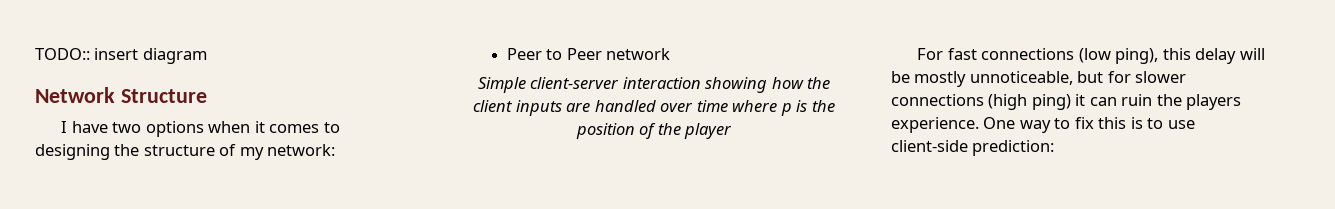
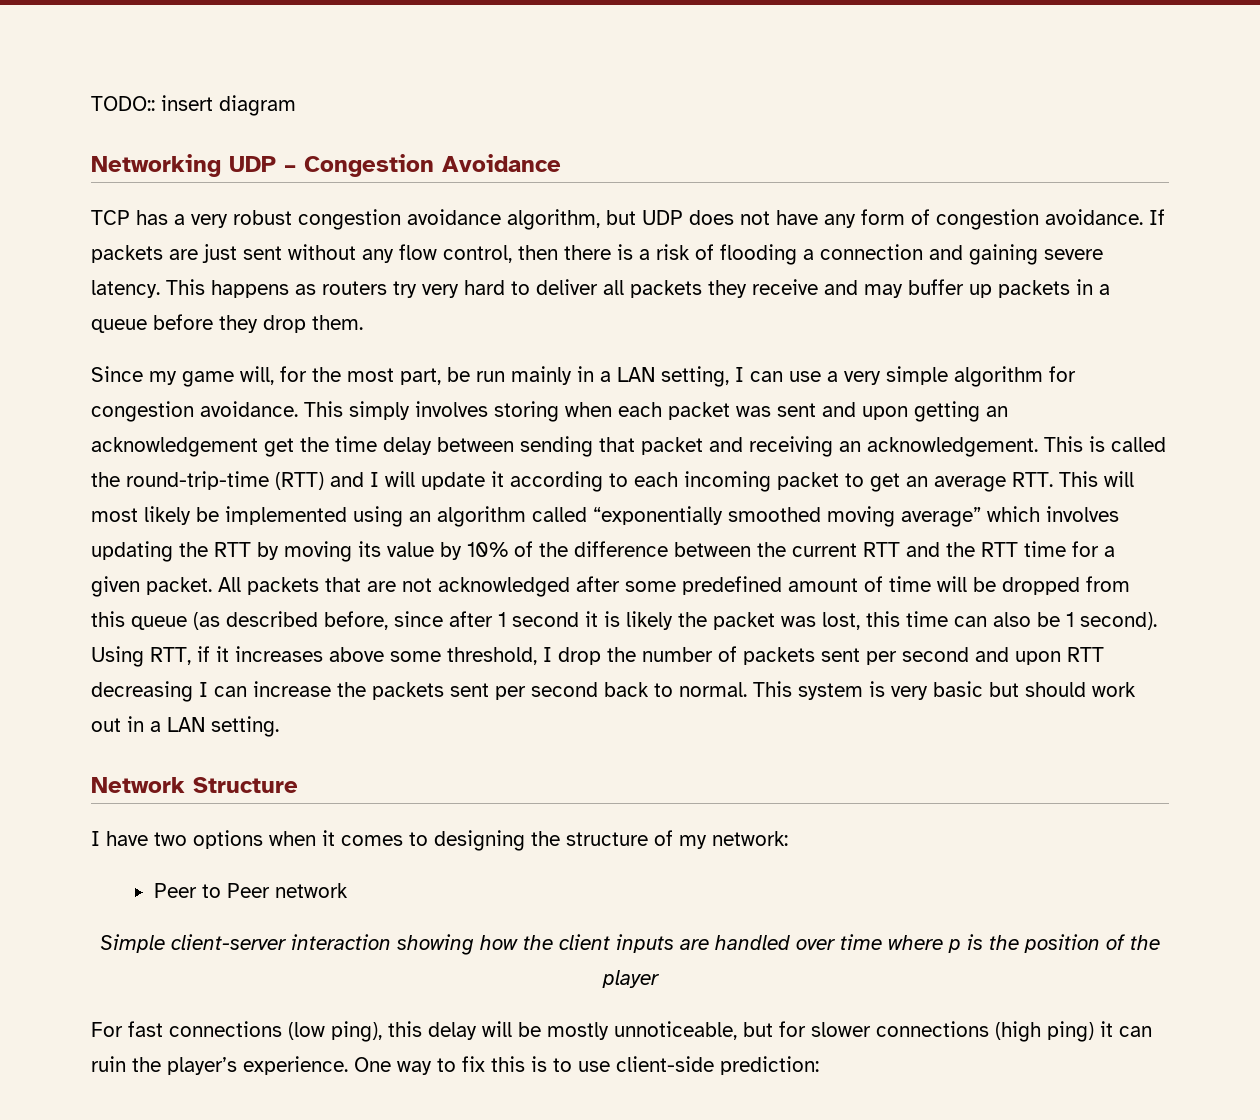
+ Networking UDP – Congestion Avoidance
+ TCP has a very robust congestion avoidance algorithm, but UDP does not have any form of congestion avoidance. If packets are just sent without any flow control, then there is a risk of flooding a connection and gaining severe latency. This happens as routers try very hard to deliver all packets they receive and may buffer up packets in a queue before they drop them.
+ Since my game will, for the most part, be run mainly in a LAN setting, I can use a very simple algorithm for congestion avoidance. This simply involves storing when each packet was sent and upon getting an acknowledgement get the time delay between sending that packet and receiving an acknowledgement. This is called the round-trip-time (RTT) and I will update it according to each incoming packet to get an average RTT. This will most likely be implemented using an algorithm called “exponentially smoothed moving average” which involves updating the RTT by moving its value by 10% of the difference between the current RTT and the RTT time for a given packet. All packets that are not acknowledged after some predefined amount of time will be dropped from this queue (as described before, since after 1 second it is likely the packet was lost, this time can also be 1 second). Using RTT, if it increases above some threshold, I drop the number of packets sent per second and upon RTT decreasing I can increase the packets sent per second back to normal. This system is very basic but should work out in a LAN setting.
- For fast connections (low ping), this delay will be mostly unnoticeable, but for slower connections (high ping) it can ruin the players experience.
+ For fast connections (low ping), this delay will be mostly unnoticeable, but for slower connections (high ping) it can ruin the player’s experience.

